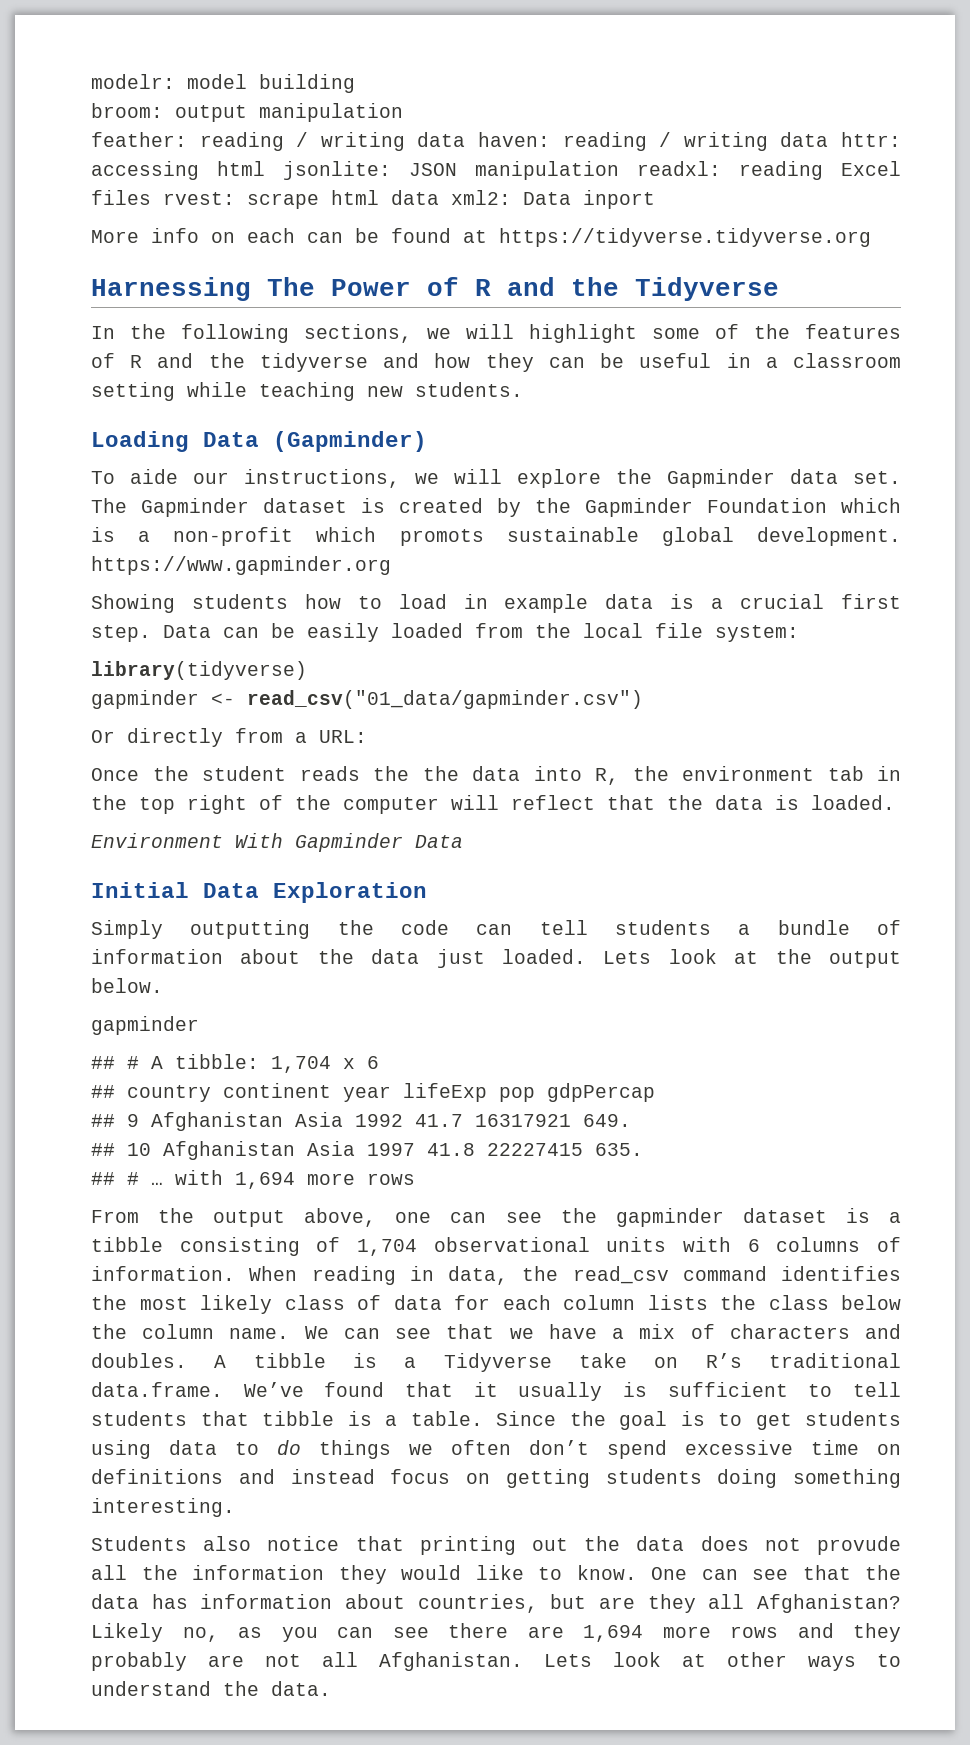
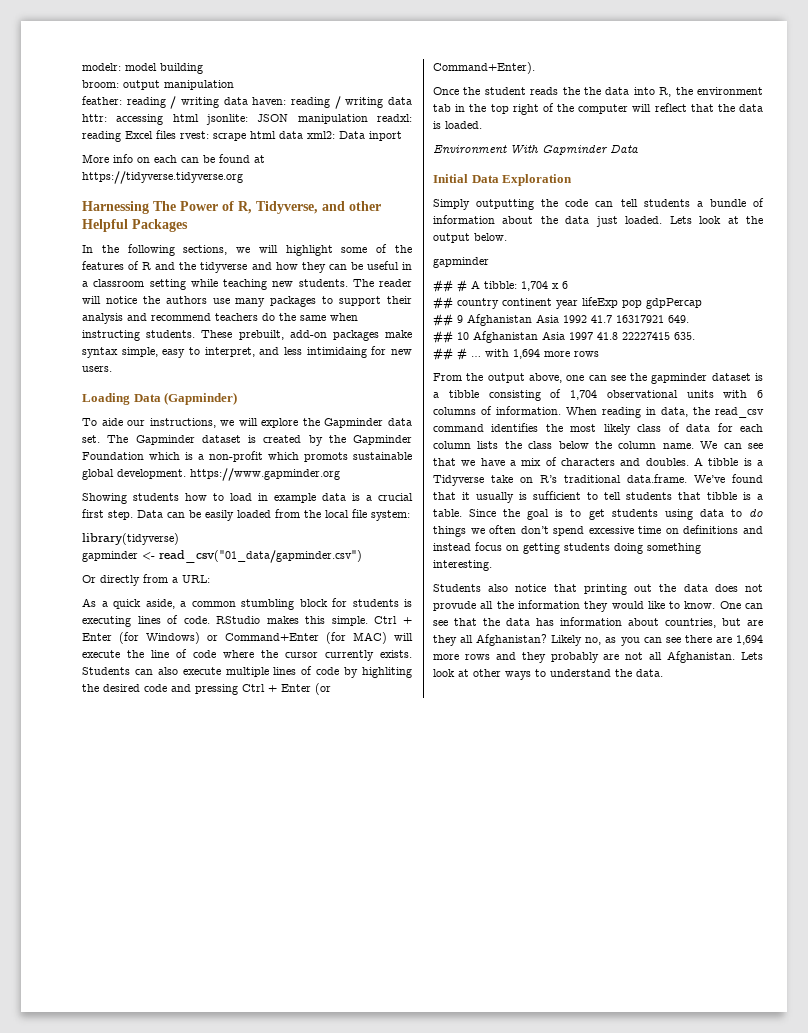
- Harnessing The Power of R and the Tidyverse
+ Harnessing The Power of R, Tidyverse, and other Helpful Packages
+ The reader will notice the authors use many packages to support their analysis and recommend teachers do the same when instructing students. These prebuilt, add-on packages make syntax simple, easy to interpret, and less intimidaing for new users.
+ As a quick aside, a common stumbling block for students is executing lines of code. RStudio makes this simple. Ctrl + Enter (for Windows) or Command+Enter (for MAC) will execute the line of code where the cursor currently exists. Students can also execute multiple lines of code by highliting the desired code and pressing Ctrl + Enter (or Command+Enter).

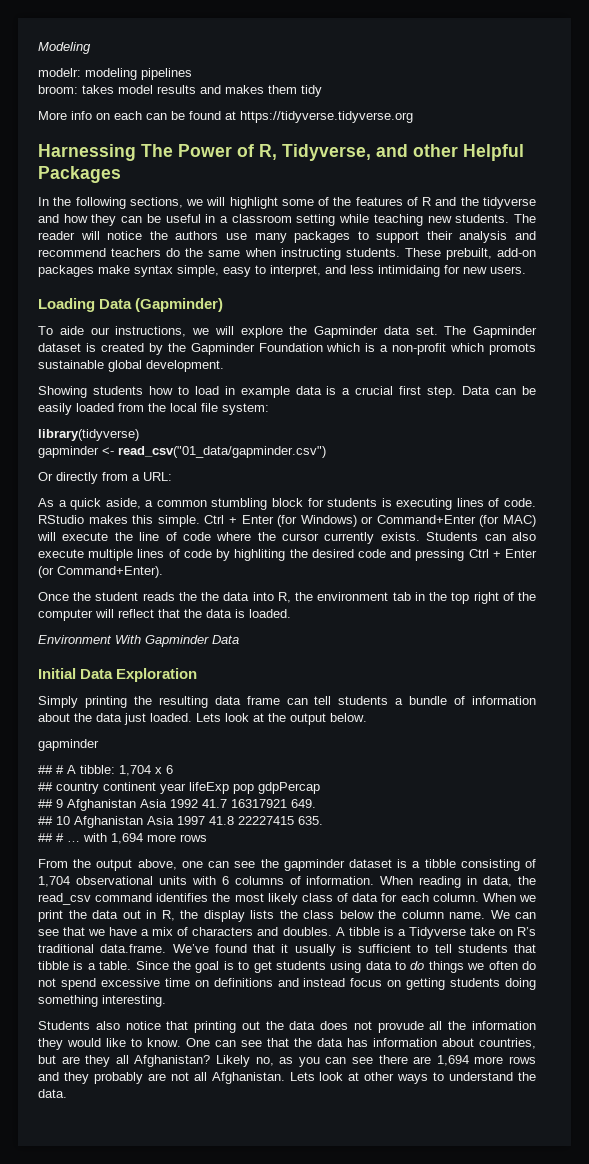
- modelr: model building
- broom: output manipulation
- feather: reading / writing data haven: reading / writing data httr: accessing html jsonlite: JSON manipulation readxl: reading Excel files rvest: scrape html data xml2: Data inport
+ Modeling
+ modelr: modeling pipelines
+ broom: takes model results and makes them tidy
- The Gapminder dataset is created by the Gapminder Foundation which is a non-profit which promots sustainable global development. https://www.gapminder.org
+ The Gapminder dataset is created by the Gapminder Foundation which is a non-profit which promots sustainable global development.
- Simply outputting the code can tell students a bundle of information about the data just loaded.
+ Simply printing the resulting data frame can tell students a bundle of information about the data just loaded.
- When reading in data, the read_csv command identifies the most likely class of data for each column lists the class below the column name.
+ When reading in data, the read_csv command identifies the most likely class of data for each column. When we print the data out in R, the display lists the class below the column name.
- Since the goal is to get students using data to do things we often don’t spend excessive time on definitions and instead focus on getting students doing something interesting.
+ Since the goal is to get students using data to do things we often do not spend excessive time on definitions and instead focus on getting students doing something interesting.

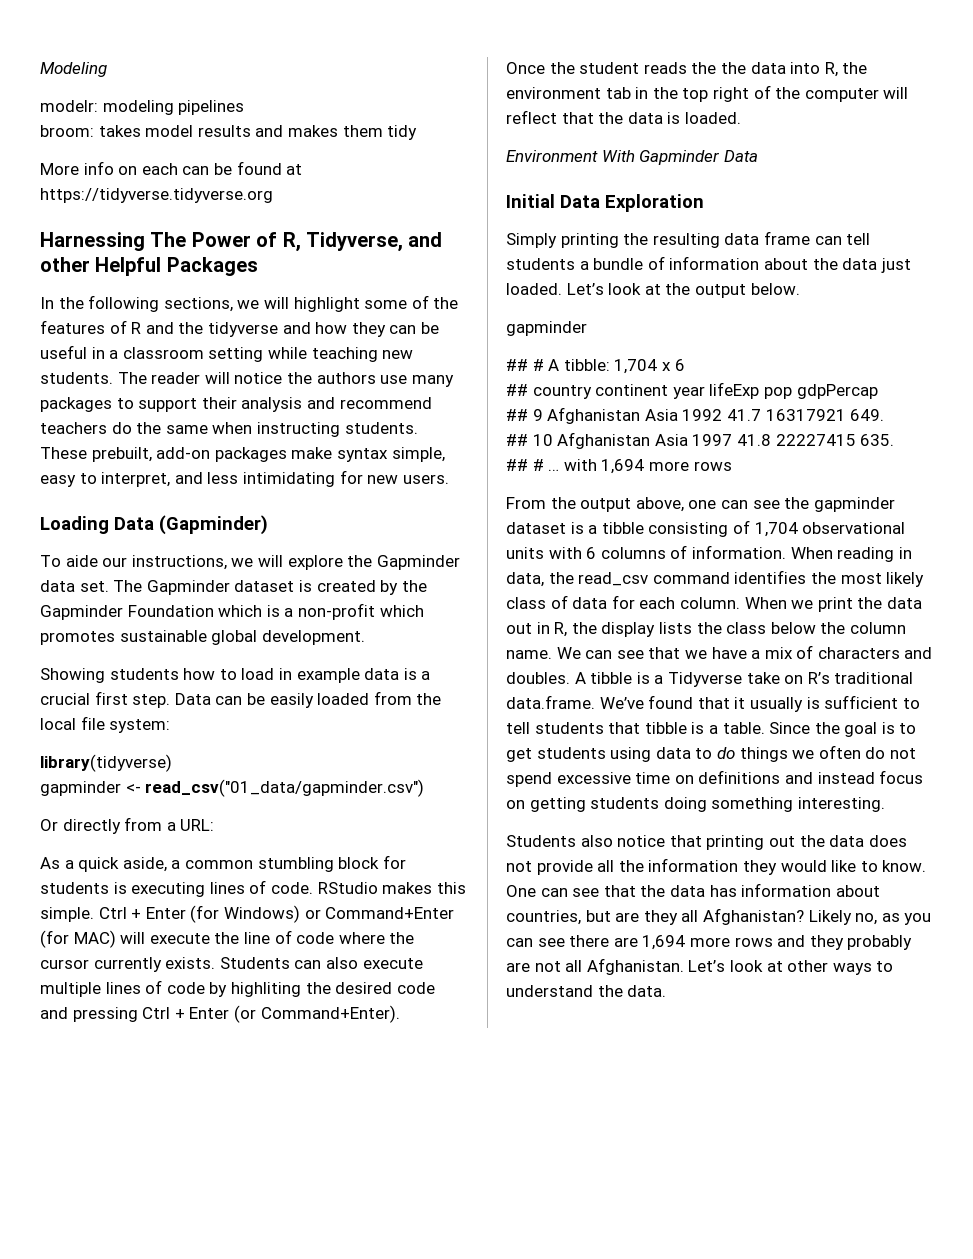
- These prebuilt, add-on packages make syntax simple, easy to interpret, and less intimidaing for new users.
+ These prebuilt, add-on packages make syntax simple, easy to interpret, and less intimidating for new users.
- The Gapminder dataset is created by the Gapminder Foundation which is a non-profit which promots sustainable global development.
+ The Gapminder dataset is created by the Gapminder Foundation which is a non-profit which promotes sustainable global development.
- Lets look at the output below.
+ Let’s look at the output below.
- Students also notice that printing out the data does not provude all the information they would like to know.
+ Students also notice that printing out the data does not provide all the information they would like to know.
- Lets look at other ways to understand the data.
+ Let’s look at other ways to understand the data.

